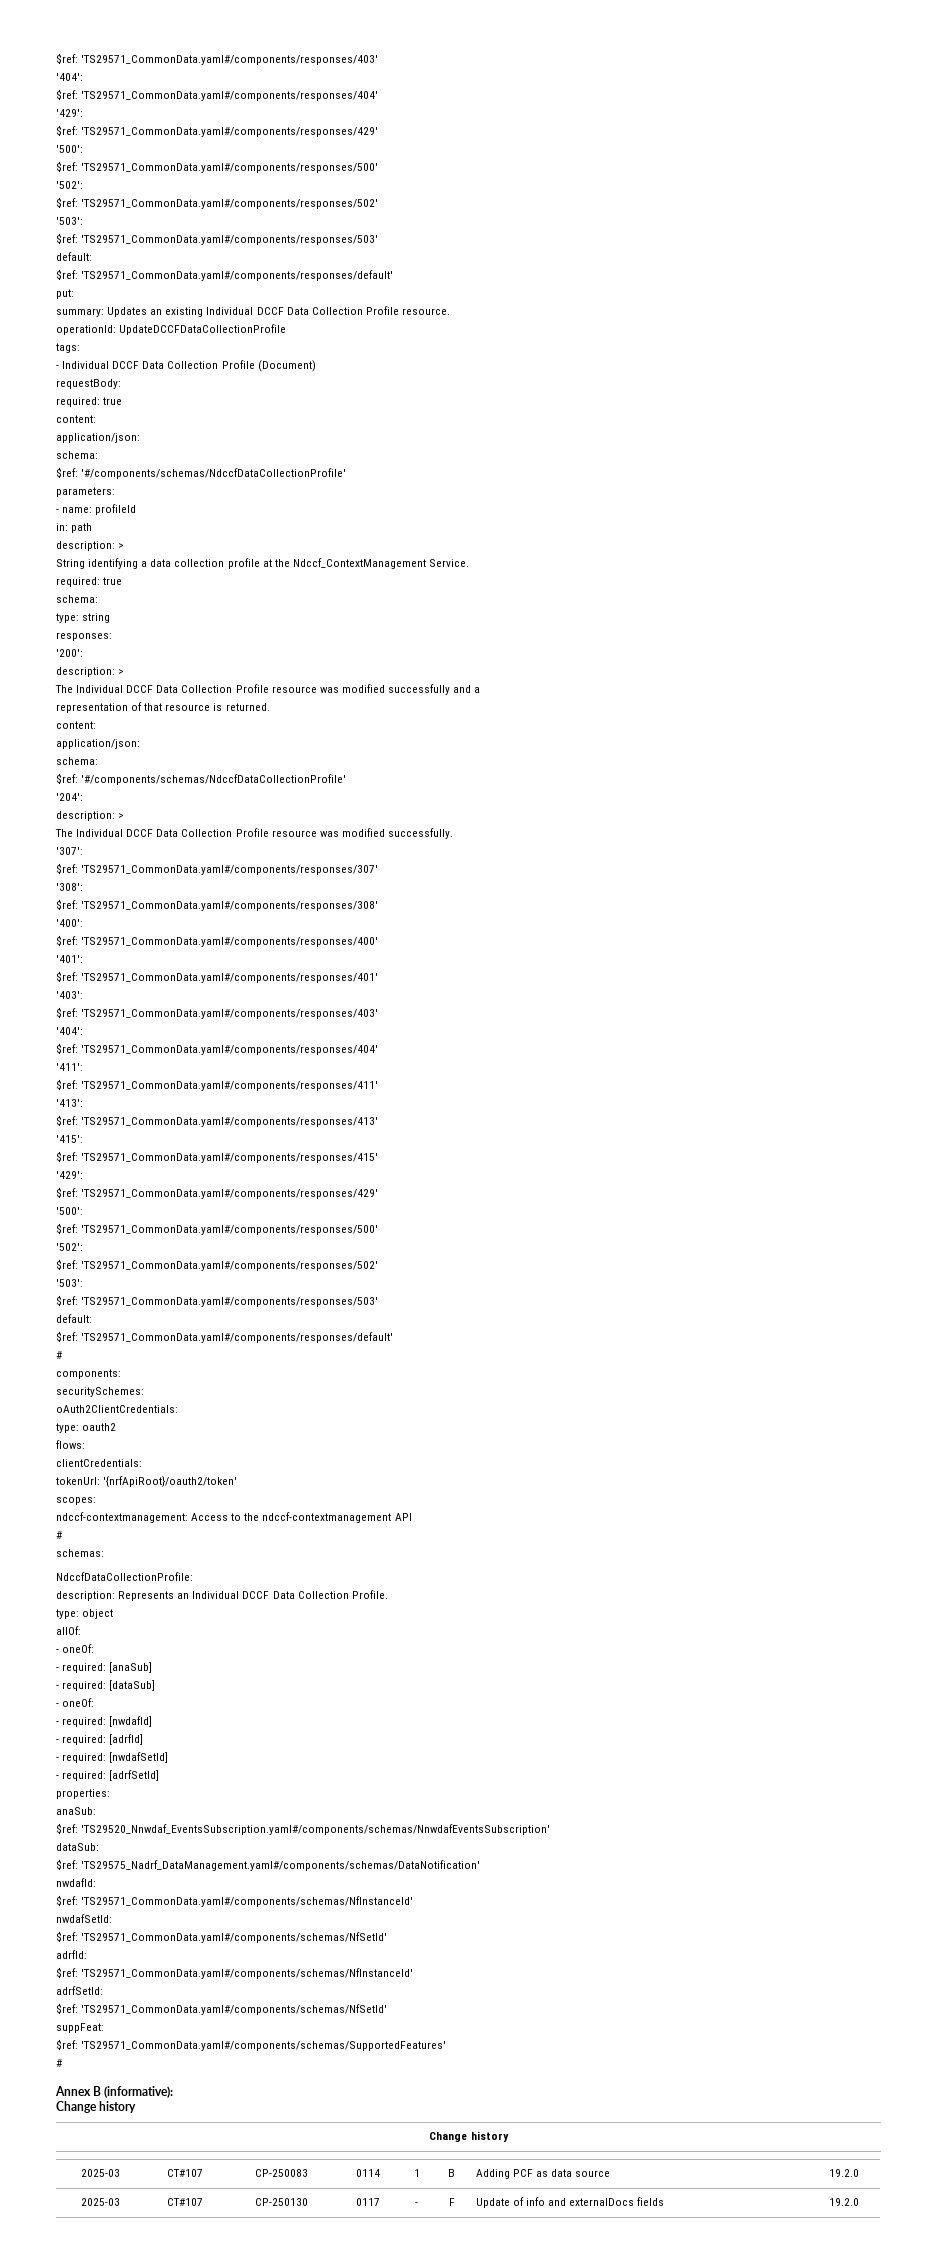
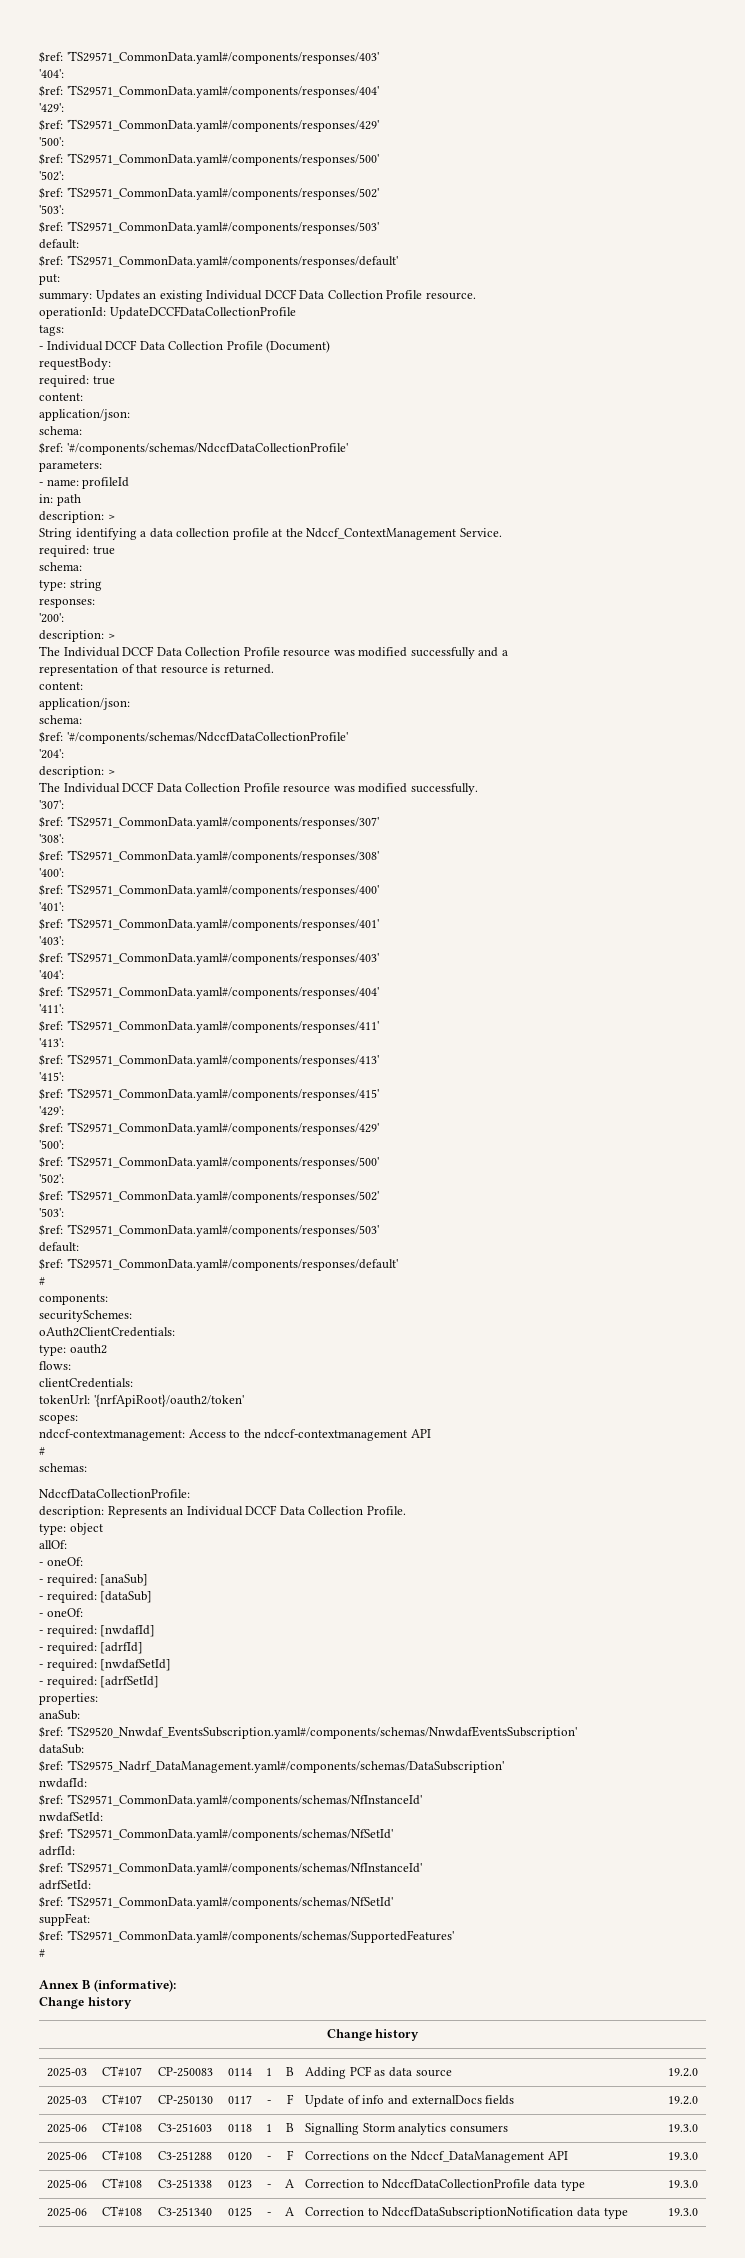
- $ref: 'TS29575_Nadrf_DataManagement.yaml#/components/schemas/DataNotification'
+ $ref: 'TS29575_Nadrf_DataManagement.yaml#/components/schemas/DataSubscription'
+ 2025-06 | CT#108 | C3-251603 | 0118 | 1 | B | Signalling Storm analytics consumers | 19.3.0
+ 2025-06 | CT#108 | C3-251288 | 0120 | - | F | Corrections on the Ndccf_DataManagement API | 19.3.0
+ 2025-06 | CT#108 | C3-251338 | 0123 | - | A | Correction to NdccfDataCollectionProfile data type | 19.3.0
+ 2025-06 | CT#108 | C3-251340 | 0125 | - | A | Correction to NdccfDataSubscriptionNotification data type | 19.3.0

